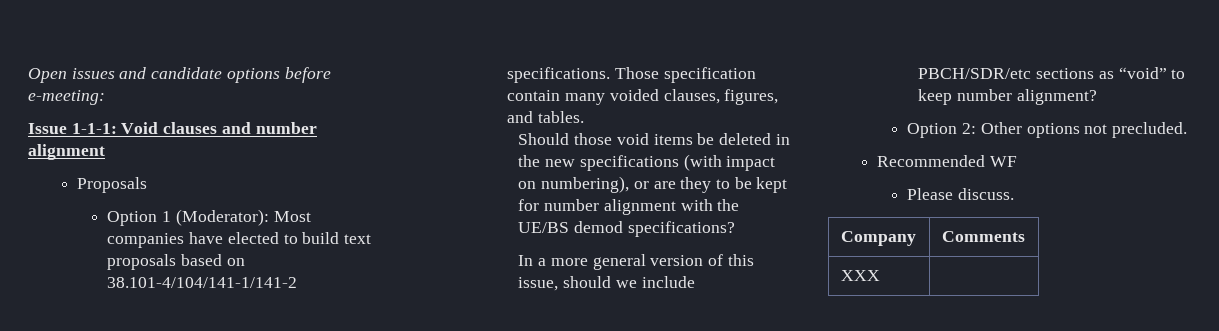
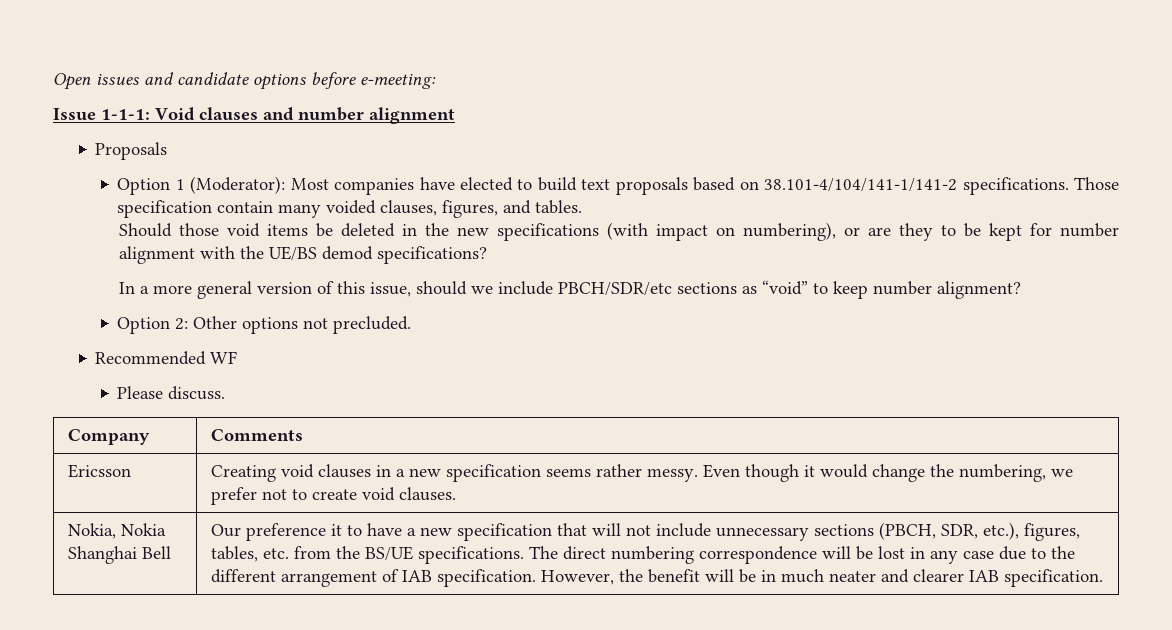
- XXX |
+ Ericsson | Creating void clauses in a new specification seems rather messy. Even though it would change the numbering, we prefer not to create void clauses.
+ Nokia, Nokia Shanghai Bell | Our preference it to have a new specification that will not include unnecessary sections (PBCH, SDR, etc.), figures, tables, etc. from the BS/UE specifications. The direct numbering correspondence will be lost in any case due to the different arrangement of IAB specification. However, the benefit will be in much neater and clearer IAB specification.

